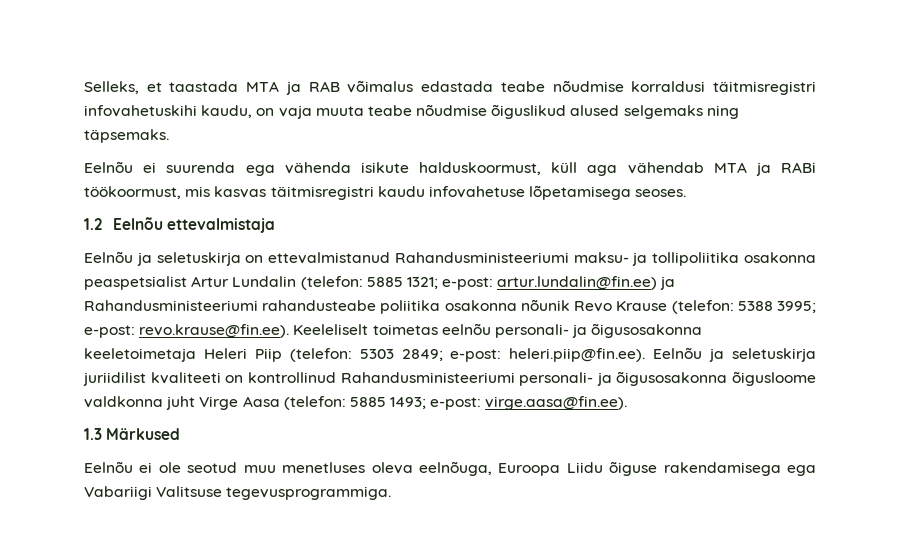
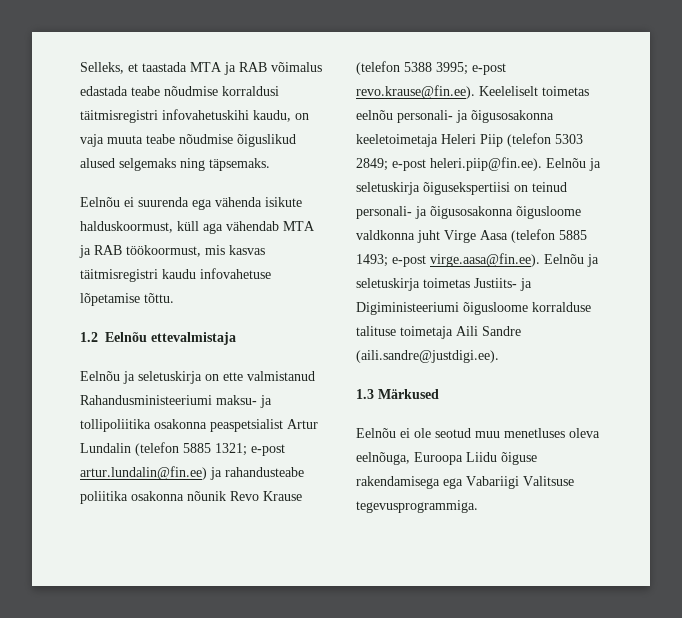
- Eelnõu ei suurenda ega vähenda isikute halduskoormust, küll aga vähendab MTA ja RABi töökoormust, mis kasvas täitmisregistri kaudu infovahetuse lõpetamisega seoses.
+ Eelnõu ei suurenda ega vähenda isikute halduskoormust, küll aga vähendab MTA ja RAB töökoormust, mis kasvas täitmisregistri kaudu infovahetuse lõpetamise tõttu.
- Eelnõu ja seletuskirja on ettevalmistanud Rahandusministeeriumi maksu- ja tollipoliitika osakonna peaspetsialist Artur Lundalin (telefon: 5885 1321; e-post: artur.lundalin@fin.ee) ja Rahandusministeeriumi rahandusteabe poliitika osakonna nõunik Revo Krause (telefon: 5388 3995; e-post: revo.krause@fin.ee). Keeleliselt toimetas eelnõu personali- ja õigusosakonna keeletoimetaja Heleri Piip (telefon: 5303 2849; e-post: heleri.piip@fin.ee). Eelnõu ja seletuskirja juriidilist kvaliteeti on kontrollinud Rahandusministeeriumi personali- ja õigusosakonna õigusloome valdkonna juht Virge Aasa (telefon: 5885 1493; e-post: virge.aasa@fin.ee).
+ Eelnõu ja seletuskirja on ette valmistanud Rahandusministeeriumi maksu- ja tollipoliitika osakonna peaspetsialist Artur Lundalin (telefon 5885 1321; e-post artur.lundalin@fin.ee) ja rahandusteabe poliitika osakonna nõunik Revo Krause (telefon 5388 3995; e-post revo.krause@fin.ee). Keeleliselt toimetas eelnõu personali- ja õigusosakonna keeletoimetaja Heleri Piip (telefon 5303 2849; e-post heleri.piip@fin.ee). Eelnõu ja seletuskirja õigusekspertiisi on teinud personali- ja õigusosakonna õigusloome valdkonna juht Virge Aasa (telefon 5885 1493; e-post virge.aasa@fin.ee). Eelnõu ja seletuskirja toimetas Justiits- ja Digiministeeriumi õigusloome korralduse talituse toimetaja Aili Sandre (aili.sandre@justdigi.ee).

